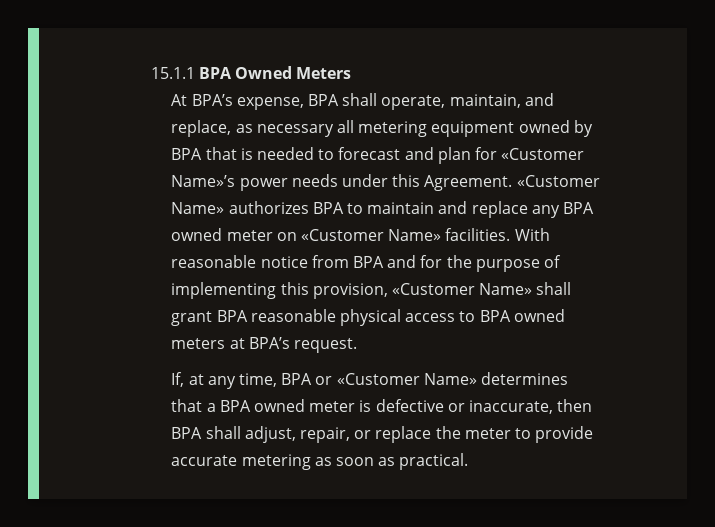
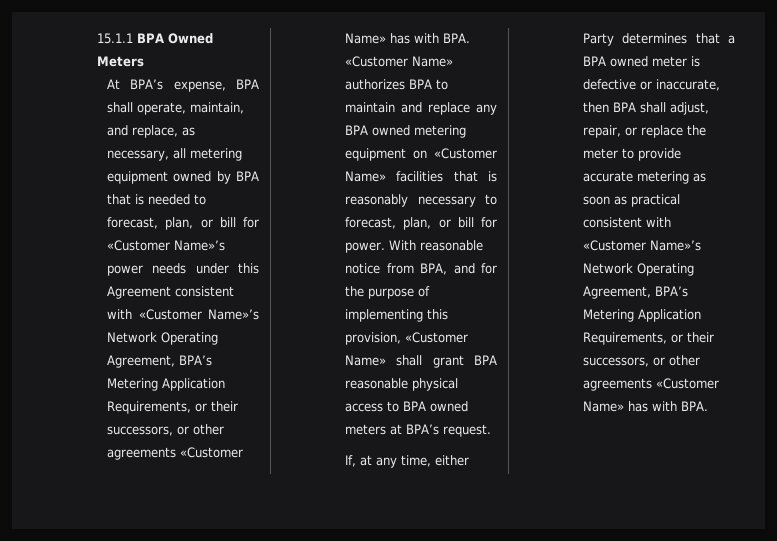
- At BPA’s expense, BPA shall operate, maintain, and replace, as necessary all metering equipment owned by BPA that is needed to forecast and plan for «Customer Name»’s power needs under this Agreement. «Customer Name» authorizes BPA to maintain and replace any BPA owned meter on «Customer Name» facilities.
+ At BPA’s expense, BPA shall operate, maintain, and replace, as necessary, all metering equipment owned by BPA that is needed to forecast, plan, or bill for «Customer Name»’s power needs under this Agreement consistent with «Customer Name»’s Network Operating Agreement, BPA’s Metering Application Requirements, or their successors, or other agreements «Customer Name» has with BPA. «Customer Name» authorizes BPA to maintain and replace any BPA owned metering equipment on «Customer Name» facilities that is reasonably necessary to forecast, plan, or bill for power.
- With reasonable notice from BPA and for the purpose of implementing this provision, «Customer Name» shall grant BPA reasonable physical access to BPA owned meters at BPA’s request.
+ With reasonable notice from BPA, and for the purpose of implementing this provision, «Customer Name» shall grant BPA reasonable physical access to BPA owned meters at BPA’s request.
- If, at any time, BPA or «Customer Name» determines that a BPA owned meter is defective or inaccurate, then BPA shall adjust, repair, or replace the meter to provide accurate metering as soon as practical.
+ If, at any time, either Party determines that a BPA owned meter is defective or inaccurate, then BPA shall adjust, repair, or replace the meter to provide accurate metering as soon as practical consistent with «Customer Name»’s Network Operating Agreement, BPA’s Metering Application Requirements, or their successors, or other agreements «Customer Name» has with BPA.

